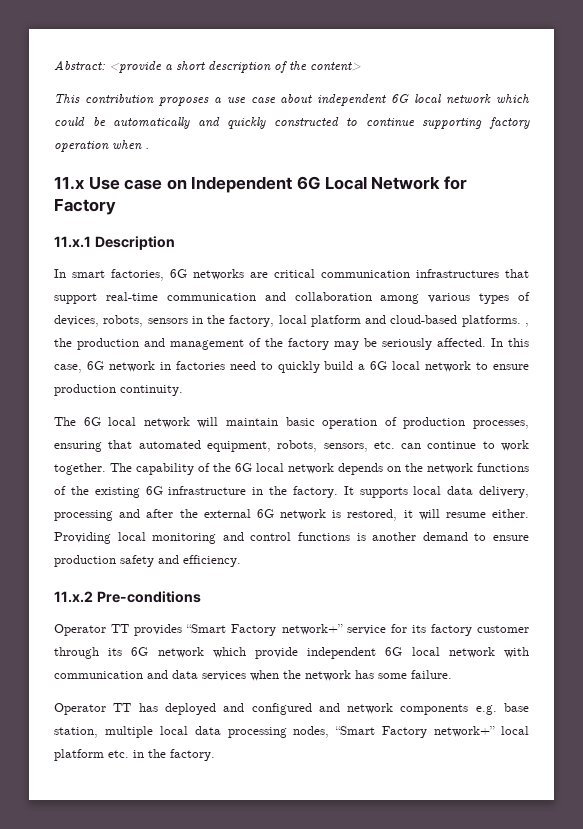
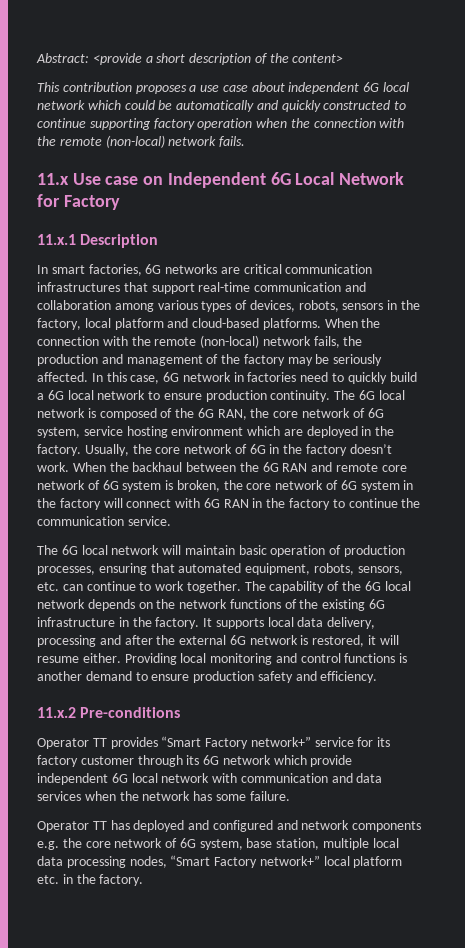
- This contribution proposes a use case about independent 6G local network which could be automatically and quickly constructed to continue supporting factory operation when .
+ This contribution proposes a use case about independent 6G local network which could be automatically and quickly constructed to continue supporting factory operation when the connection with the remote (non-local) network fails.
- In smart factories, 6G networks are critical communication infrastructures that support real-time communication and collaboration among various types of devices, robots, sensors in the factory, local platform and cloud-based platforms. , the production and management of the factory may be seriously affected.
+ In smart factories, 6G networks are critical communication infrastructures that support real-time communication and collaboration among various types of devices, robots, sensors in the factory, local platform and cloud-based platforms. When the connection with the remote (non-local) network fails, the production and management of the factory may be seriously affected.
+ The 6G local network is composed of the 6G RAN, the core network of 6G system, service hosting environment which are deployed in the factory. Usually, the core network of 6G in the factory doesn’t work. When the backhaul between the 6G RAN and remote core network of 6G system is broken, the core network of 6G system in the factory will connect with 6G RAN in the factory to continue the communication service.
- Operator TT has deployed and configured and network components e.g. base station, multiple local data processing nodes, “Smart Factory network+” local platform etc. in the factory.
+ Operator TT has deployed and configured and network components e.g. the core network of 6G system, base station, multiple local data processing nodes, “Smart Factory network+” local platform etc. in the factory.

